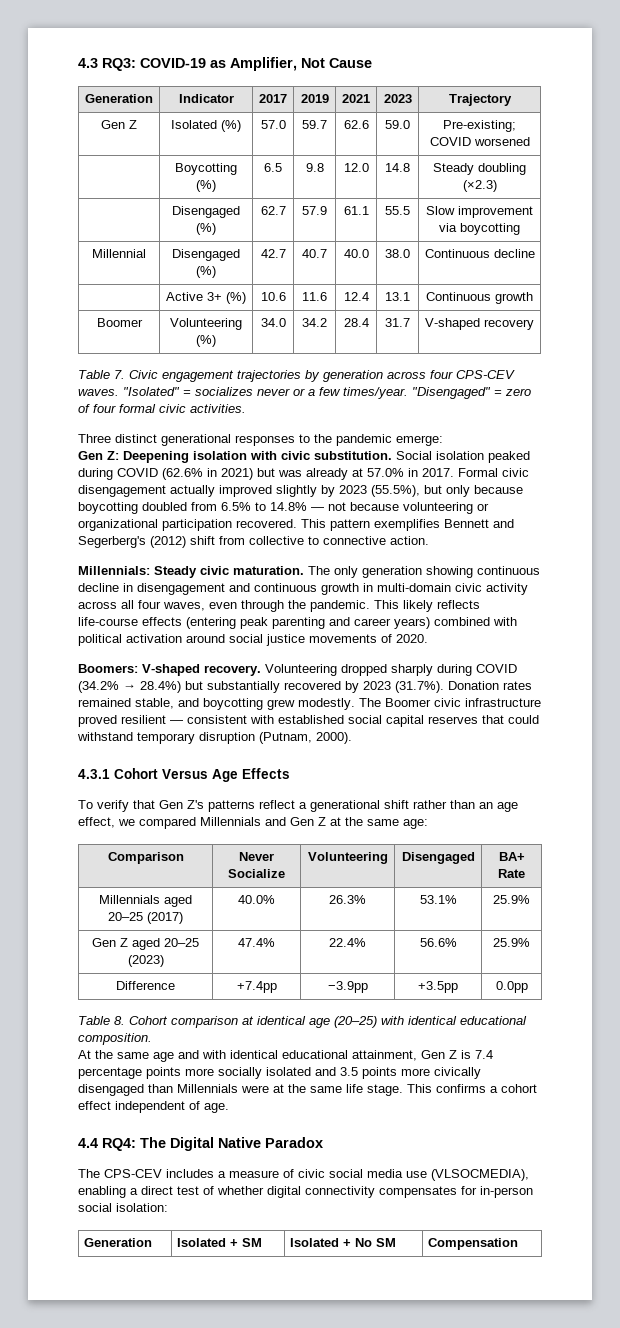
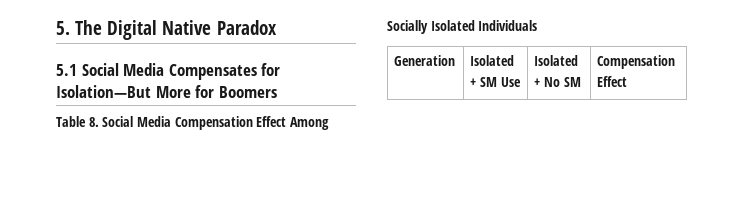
- 4.3 RQ3: COVID-19 as Amplifier, Not Cause
- Generation | Indicator | 2017 | 2019 | 2021 | 2023 | Trajectory
- Gen Z | Isolated (%) | 57.0 | 59.7 | 62.6 | 59.0 | Pre-existing; COVID worsened
- | Boycotting (%) | 6.5 | 9.8 | 12.0 | 14.8 | Steady doubling (×2.3)
- | Disengaged (%) | 62.7 | 57.9 | 61.1 | 55.5 | Slow improvement via boycotting
- Millennial | Disengaged (%) | 42.7 | 40.7 | 40.0 | 38.0 | Continuous decline
- | Active 3+ (%) | 10.6 | 11.6 | 12.4 | 13.1 | Continuous growth
- Boomer | Volunteering (%) | 34.0 | 34.2 | 28.4 | 31.7 | V-shaped recovery
- Table 7. Civic engagement trajectories by generation across four CPS-CEV waves. "Isolated" = socializes never or a few times/year. "Disengaged" = zero of four formal civic activities.
- Three distinct generational responses to the pandemic emerge:
- Gen Z: Deepening isolation with civic substitution. Social isolation peaked during COVID (62.6% in 2021) but was already at 57.0% in 2017. Formal civic disengagement actually improved slightly by 2023 (55.5%), but only because boycotting doubled from 6.5% to 14.8% — not because volunteering or organizational participation recovered. This pattern exemplifies Bennett and Segerberg's (2012) shift from collective to connective action.
- Millennials: Steady civic maturation. The only generation showing continuous decline in disengagement and continuous growth in multi-domain civic activity across all four waves, even through the pandemic. This likely reflects life-course effects (entering peak parenting and career years) combined with political activation around social justice movements of 2020.
- Boomers: V-shaped recovery. Volunteering dropped sharply during COVID (34.2% → 28.4%) but substantially recovered by 2023 (31.7%). Donation rates remained stable, and boycotting grew modestly. The Boomer civic infrastructure proved resilient — consistent with established social capital reserves that could withstand temporary disruption (Putnam, 2000).
- 4.3.1 Cohort Versus Age Effects
- To verify that Gen Z's patterns reflect a generational shift rather than an age effect, we compared Millennials and Gen Z at the same age:
- Comparison | Never Socialize | Volunteering | Disengaged | BA+ Rate
- Millennials aged 20–25 (2017) | 40.0% | 26.3% | 53.1% | 25.9%
- Gen Z aged 20–25 (2023) | 47.4% | 22.4% | 56.6% | 25.9%
- Difference | +7.4pp | −3.9pp | +3.5pp | 0.0pp
- Table 8. Cohort comparison at identical age (20–25) with identical educational composition.
- At the same age and with identical educational attainment, Gen Z is 7.4 percentage points more socially isolated and 3.5 points more civically disengaged than Millennials were at the same life stage. This confirms a cohort effect independent of age.
- 4.4 RQ4: The Digital Native Paradox
- The CPS-CEV includes a measure of civic social media use (VLSOCMEDIA), enabling a direct test of whether digital connectivity compensates for in-person social isolation:
+ 5. The Digital Native Paradox
+ 5.1 Social Media Compensates for Isolation—But More for Boomers
+ Table 8. Social Media Compensation Effect Among Socially Isolated Individuals
- Generation | Isolated + SM | Isolated + No SM | Compensation
+ Generation | Isolated + SM Use | Isolated + No SM | Compensation Effect

